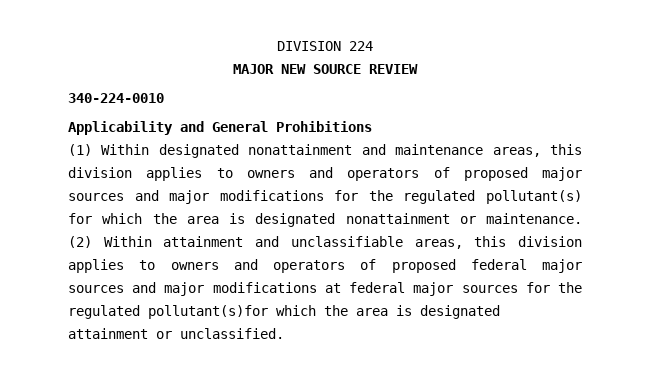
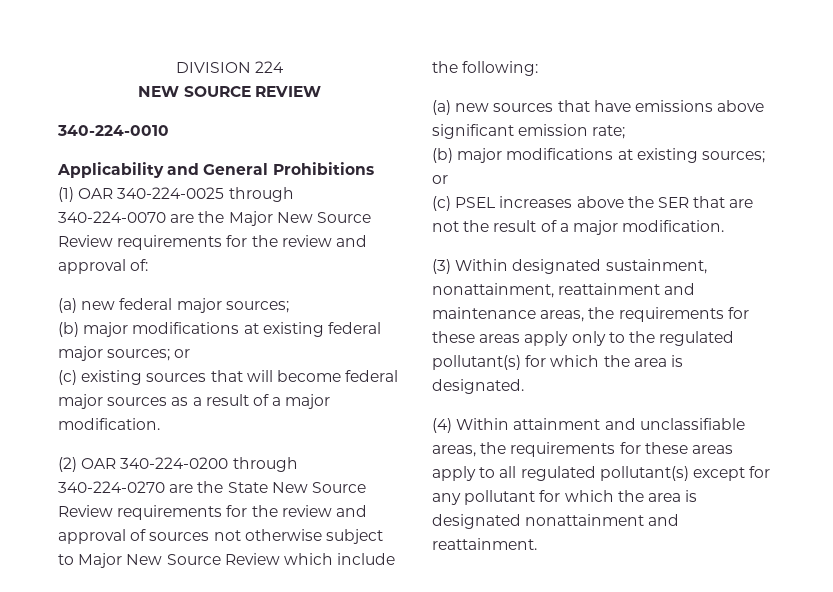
- MAJOR NEW SOURCE REVIEW
+ NEW SOURCE REVIEW
- (1) Within designated nonattainment and maintenance areas, this division applies to owners and operators of proposed major sources and major modifications for the regulated pollutant(s) for which the area is designated nonattainment or maintenance. (2) Within attainment and unclassifiable areas, this division applies to owners and operators of proposed federal major sources and major modifications at federal major sources for the regulated pollutant(s)for which the area is designated attainment or unclassified.
+ (1) OAR 340-224-0025 through 340-224-0070 are the Major New Source Review requirements for the review and approval of:
+ (a) new federal major sources;
+ (b) major modifications at existing federal major sources; or
+ (c) existing sources that will become federal major sources as a result of a major modification.
+ (2) OAR 340-224-0200 through 340-224-0270 are the State New Source Review requirements for the review and approval of sources not otherwise subject to Major New Source Review which include the following:
+ (a) new sources that have emissions above significant emission rate;
+ (b) major modifications at existing sources; or
+ (c) PSEL increases above the SER that are not the result of a major modification.
+ (3) Within designated sustainment, nonattainment, reattainment and maintenance areas, the requirements for these areas apply only to the regulated pollutant(s) for which the area is designated.
+ (4) Within attainment and unclassifiable areas, the requirements for these areas apply to all regulated pollutant(s) except for any pollutant for which the area is designated nonattainment and reattainment.

